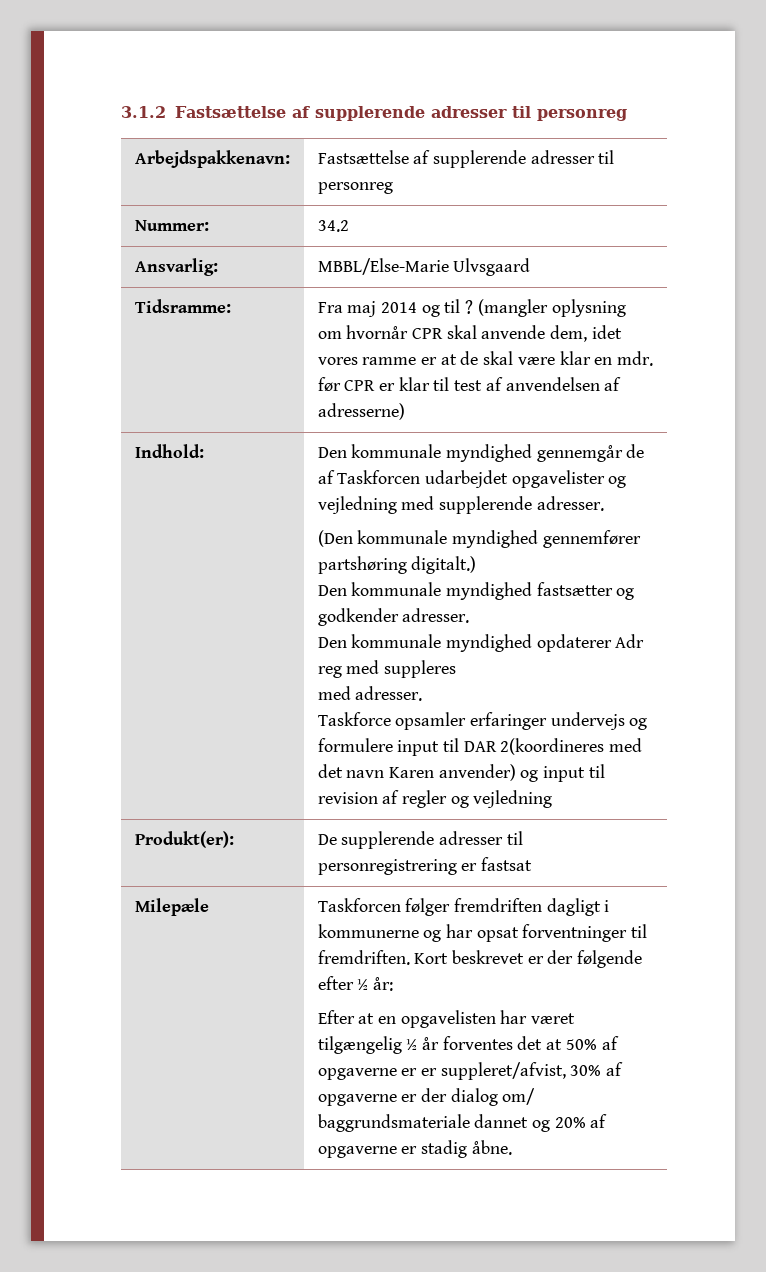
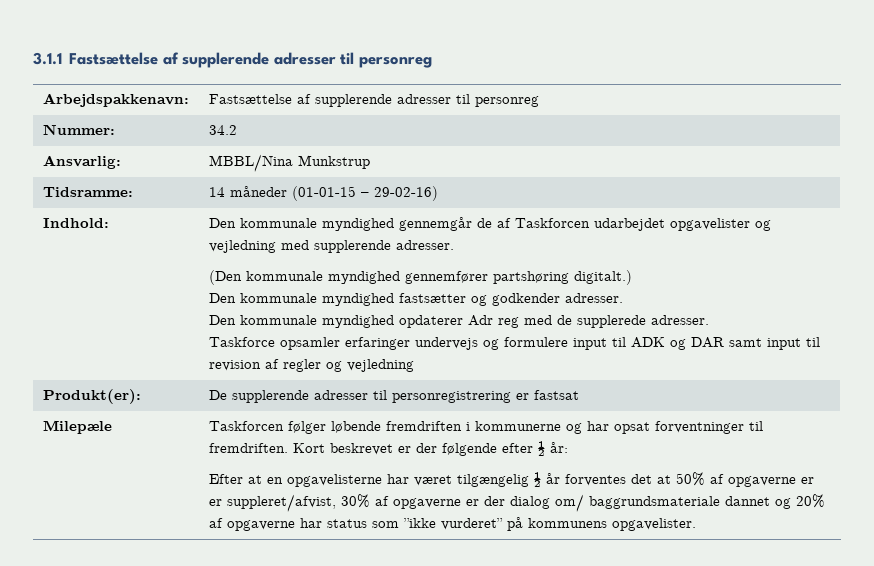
- 3.1.2 Fastsættelse af supplerende adresser til personreg
+ 3.1.1 Fastsættelse af supplerende adresser til personreg
- Ansvarlig: | MBBL/Else-Marie Ulvsgaard
+ Ansvarlig: | MBBL/Nina Munkstrup
- Tidsramme: | Fra maj 2014 og til ? (mangler oplysning om hvornår CPR skal anvende dem, idet vores ramme er at de skal være klar en mdr. før CPR er klar til test af anvendelsen af adresserne)
+ Tidsramme: | 14 måneder (01-01-15 – 29-02-16)
- Den kommunale myndighed opdaterer Adr reg med suppleres
- med adresser.
+ Den kommunale myndighed opdaterer Adr reg med de supplerede adresser.
- Taskforce opsamler erfaringer undervejs og formulere input til DAR 2(koordineres med det navn Karen anvender) og input til revision af regler og vejledning
+ Taskforce opsamler erfaringer undervejs og formulere input til ADK og DAR samt input til revision af regler og vejledning
- Taskforcen følger fremdriften dagligt i kommunerne og har opsat forventninger til fremdriften.
+ Taskforcen følger løbende fremdriften i kommunerne og har opsat forventninger til fremdriften.
- Efter at en opgavelisten har været tilgængelig ½ år forventes det at 50% af opgaverne er er suppleret/afvist, 30% af opgaverne er der dialog om/ baggrundsmateriale dannet og 20% af opgaverne er stadig åbne.
+ Efter at en opgavelisterne har været tilgængelig ½ år forventes det at 50% af opgaverne er er suppleret/afvist, 30% af opgaverne er der dialog om/ baggrundsmateriale dannet og 20% af opgaverne har status som ”ikke vurderet” på kommunens opgavelister.

